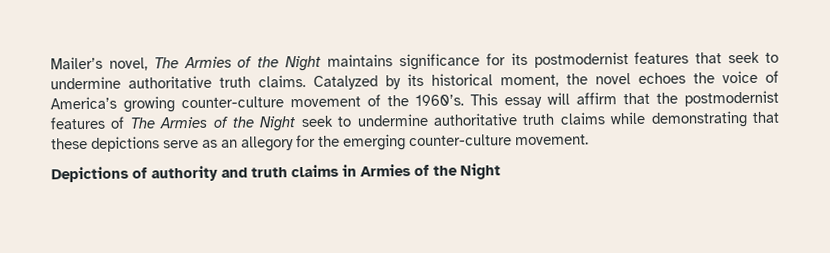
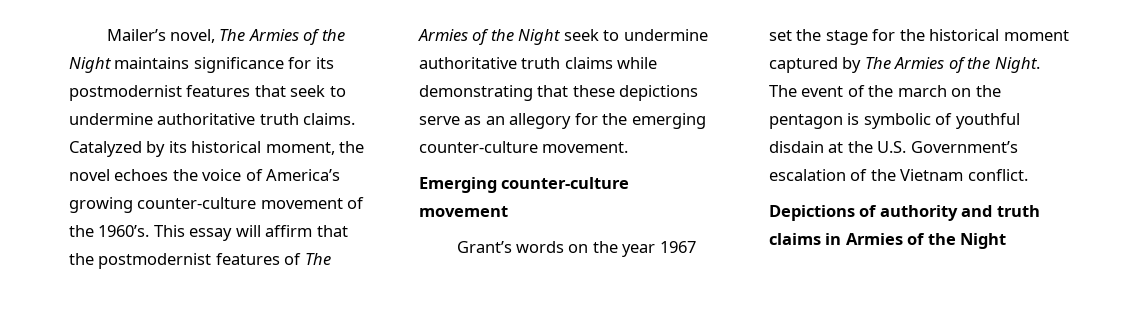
+ Emerging counter-culture movement
+ Grant’s words on the year 1967 set the stage for the historical moment captured by The Armies of the Night. The event of the march on the pentagon is symbolic of youthful disdain at the U.S. Government’s escalation of the Vietnam conflict.

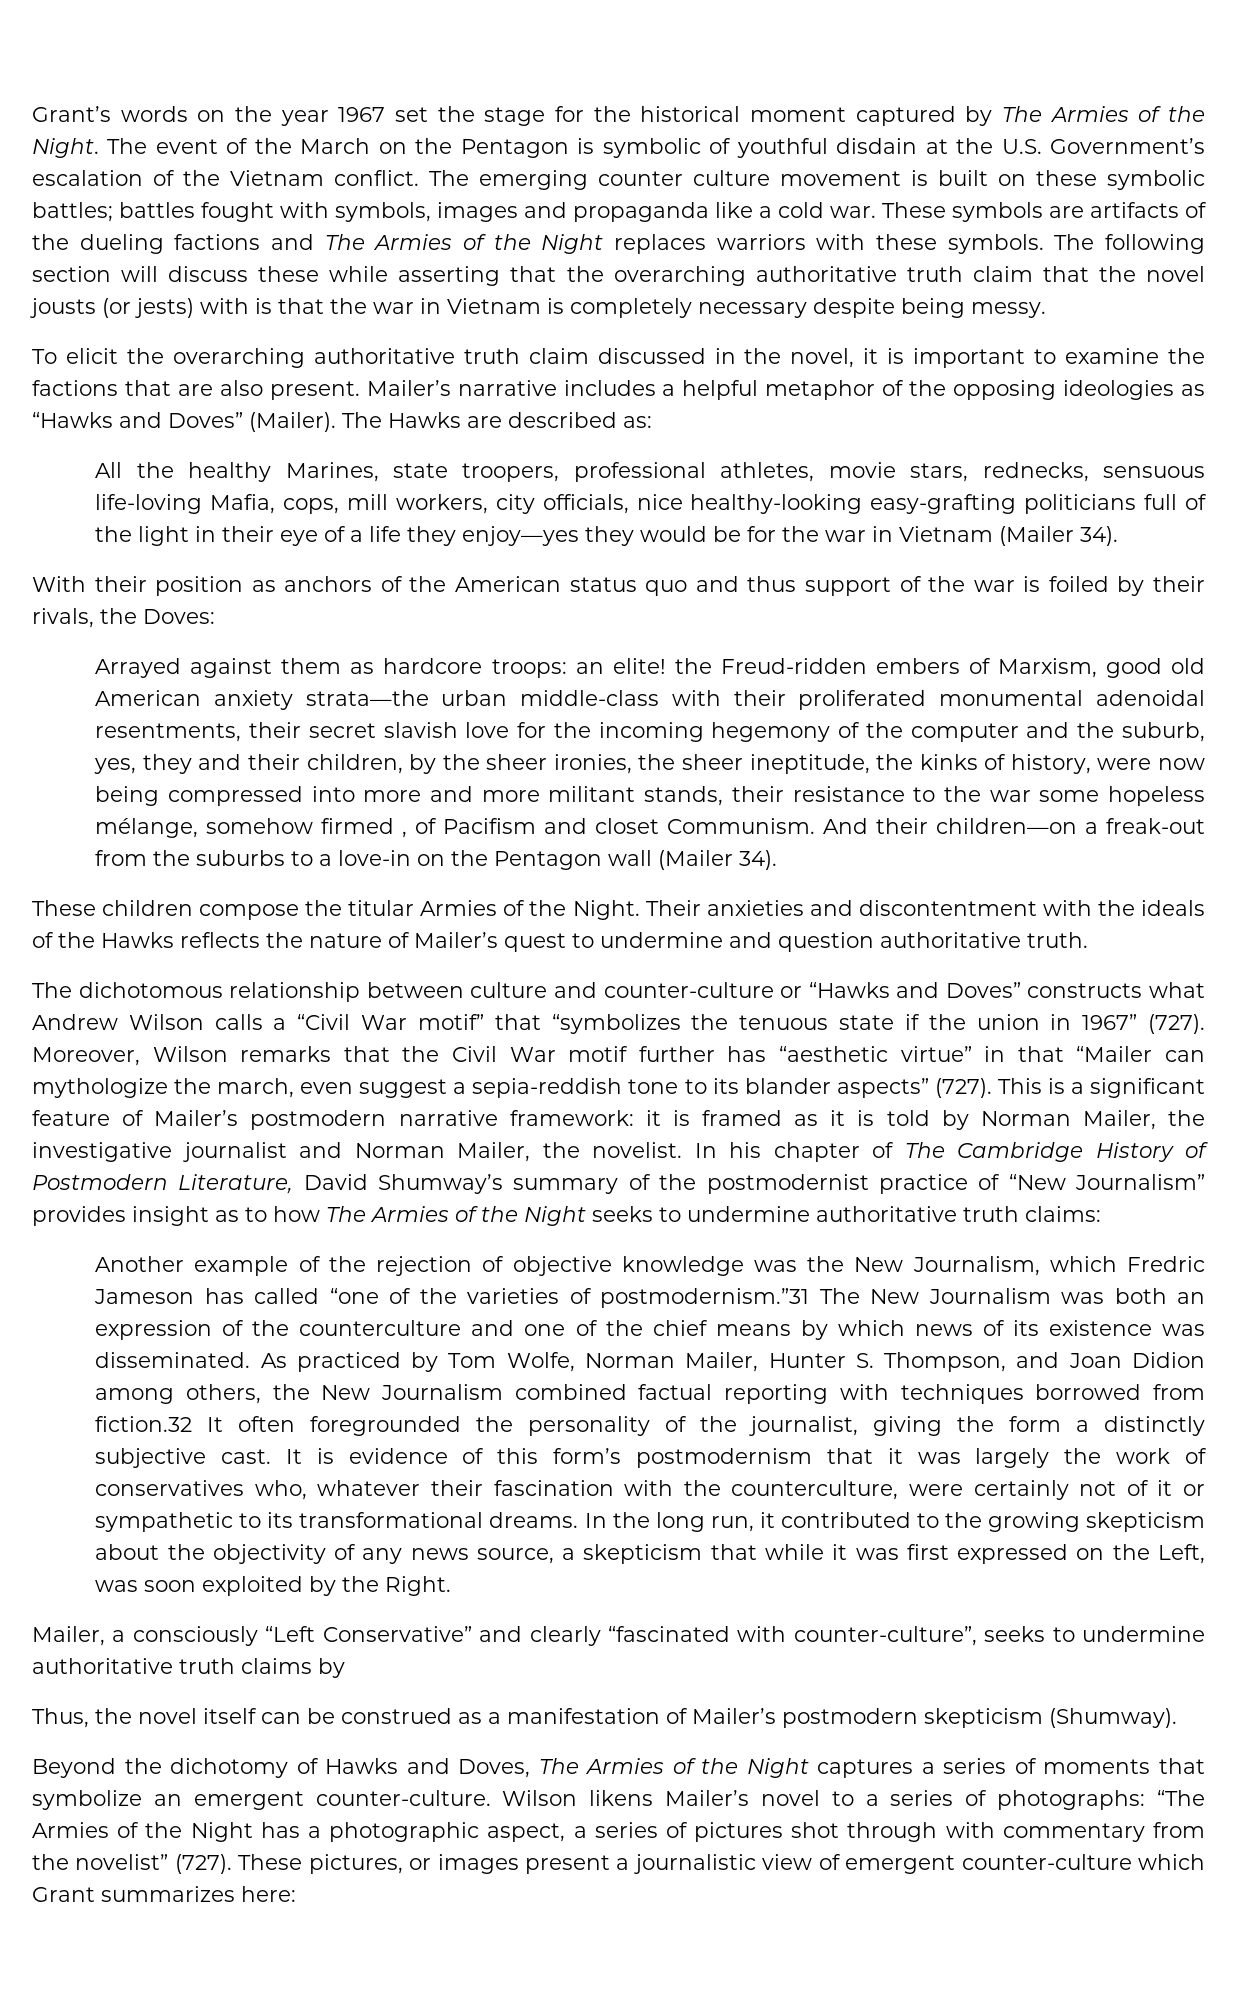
- Mailer’s novel, The Armies of the Night maintains significance for its postmodernist features that seek to undermine authoritative truth claims. Catalyzed by its historical moment, the novel echoes the voice of America’s growing counter-culture movement of the 1960’s. This essay will affirm that the postmodernist features of The Armies of the Night seek to undermine authoritative truth claims while demonstrating that these depictions serve as an allegory for the emerging counter-culture movement.
- Emerging counter-culture movement
- The event of the march on the pentagon is symbolic of youthful disdain at the U.S. Government’s escalation of the Vietnam conflict.
- Depictions of authority and truth claims in Armies of the Night
+ The event of the March on the Pentagon is symbolic of youthful disdain at the U.S. Government’s escalation of the Vietnam conflict. The emerging counter culture movement is built on these symbolic battles; battles fought with symbols, images and propaganda like a cold war. These symbols are artifacts of the dueling factions and The Armies of the Night replaces warriors with these symbols. The following section will discuss these while asserting that the overarching authoritative truth claim that the novel jousts (or jests) with is that the war in Vietnam is completely necessary despite being messy.
+ To elicit the overarching authoritative truth claim discussed in the novel, it is important to examine the factions that are also present. Mailer’s narrative includes a helpful metaphor of the opposing ideologies as “Hawks and Doves” (Mailer). The Hawks are described as:
+ All the healthy Marines, state troopers, professional athletes, movie stars, rednecks, sensuous life-loving Mafia, cops, mill workers, city officials, nice healthy-looking easy-grafting politicians full of the light in their eye of a life they enjoy—yes they would be for the war in Vietnam (Mailer 34).
+ With their position as anchors of the American status quo and thus support of the war is foiled by their rivals, the Doves:
+ Arrayed against them as hardcore troops: an elite! the Freud-ridden embers of Marxism, good old American anxiety strata—the urban middle-class with their proliferated monumental adenoidal resentments, their secret slavish love for the incoming hegemony of the computer and the suburb, yes, they and their children, by the sheer ironies, the sheer ineptitude, the kinks of history, were now being compressed into more and more militant stands, their resistance to the war some hopeless mélange, somehow firmed , of Pacifism and closet Communism. And their children—on a freak-out from the suburbs to a love-in on the Pentagon wall (Mailer 34).
+ These children compose the titular Armies of the Night. Their anxieties and discontentment with the ideals of the Hawks reflects the nature of Mailer’s quest to undermine and question authoritative truth.
+ The dichotomous relationship between culture and counter-culture or “Hawks and Doves” constructs what Andrew Wilson calls a “Civil War motif” that “symbolizes the tenuous state if the union in 1967” (727). Moreover, Wilson remarks that the Civil War motif further has “aesthetic virtue” in that “Mailer can mythologize the march, even suggest a sepia-reddish tone to its blander aspects” (727). This is a significant feature of Mailer’s postmodern narrative framework: it is framed as it is told by Norman Mailer, the investigative journalist and Norman Mailer, the novelist. In his chapter of The Cambridge History of Postmodern Literature, David Shumway’s summary of the postmodernist practice of “New Journalism” provides insight as to how The Armies of the Night seeks to undermine authoritative truth claims:
+ Another example of the rejection of objective knowledge was the New Journalism, which Fredric Jameson has called “one of the varieties of postmodernism.”31 The New Journalism was both an expression of the counterculture and one of the chief means by which news of its existence was disseminated. As practiced by Tom Wolfe, Norman Mailer, Hunter S. Thompson, and Joan Didion among others, the New Journalism combined factual reporting with techniques borrowed from fiction.32 It often foregrounded the personality of the journalist, giving the form a distinctly subjective cast. It is evidence of this form’s postmodernism that it was largely the work of conservatives who, whatever their fascination with the counterculture, were certainly not of it or sympathetic to its transformational dreams. In the long run, it contributed to the growing skepticism about the objectivity of any news source, a skepticism that while it was first expressed on the Left, was soon exploited by the Right.
+ Mailer, a consciously “Left Conservative” and clearly “fascinated with counter-culture”, seeks to undermine authoritative truth claims by
+ Thus, the novel itself can be construed as a manifestation of Mailer’s postmodern skepticism (Shumway).
+ Beyond the dichotomy of Hawks and Doves, The Armies of the Night captures a series of moments that symbolize an emergent counter-culture. Wilson likens Mailer’s novel to a series of photographs: “The Armies of the Night has a photographic aspect, a series of pictures shot through with commentary from the novelist” (727). These pictures, or images present a journalistic view of emergent counter-culture which Grant summarizes here:

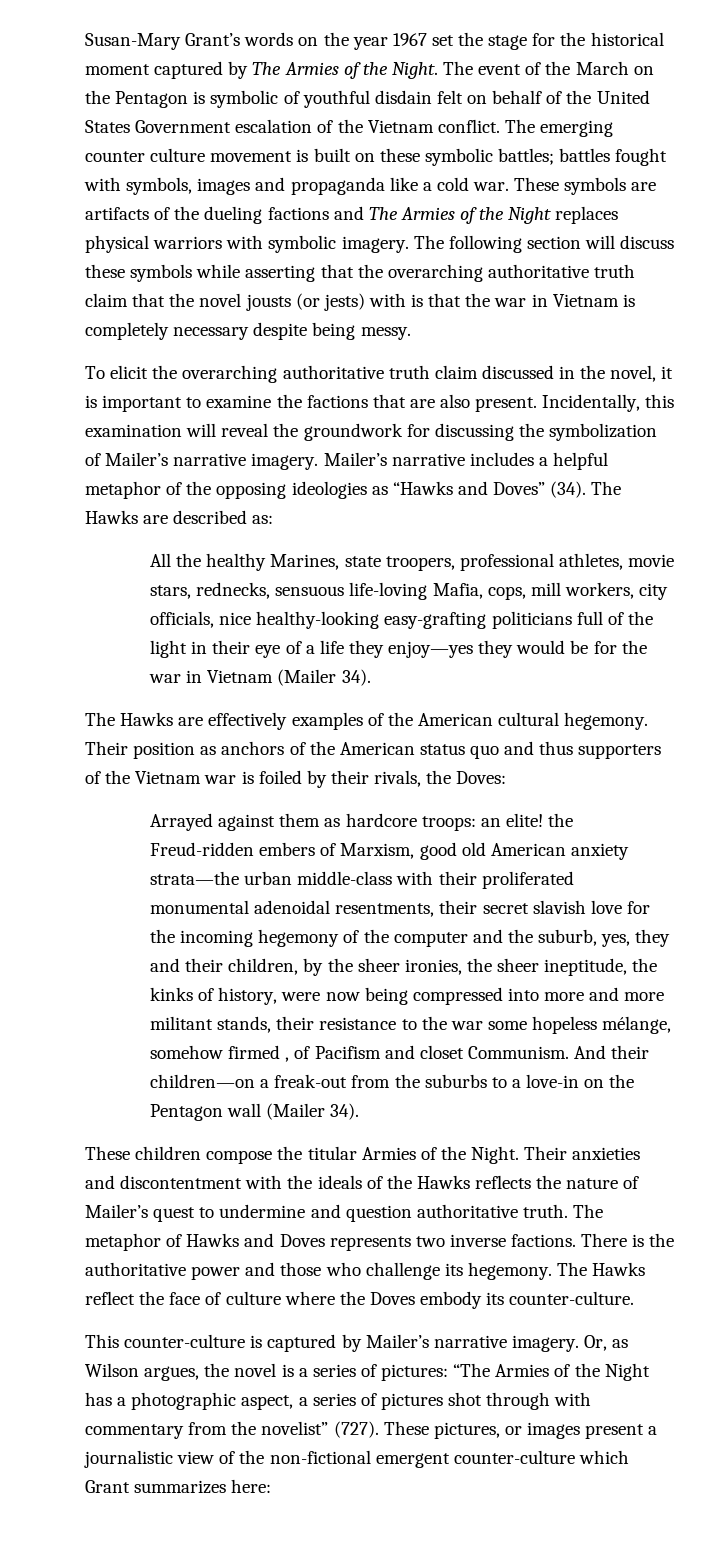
- Grant’s words on the year 1967 set the stage for the historical moment captured by The Armies of the Night.
+ Susan-Mary Grant’s words on the year 1967 set the stage for the historical moment captured by The Armies of the Night.
- The event of the March on the Pentagon is symbolic of youthful disdain at the U.S. Government’s escalation of the Vietnam conflict.
+ The event of the March on the Pentagon is symbolic of youthful disdain felt on behalf of the United States Government escalation of the Vietnam conflict.
- These symbols are artifacts of the dueling factions and The Armies of the Night replaces warriors with these symbols.
+ These symbols are artifacts of the dueling factions and The Armies of the Night replaces physical warriors with symbolic imagery.
- The following section will discuss these while asserting that the overarching authoritative truth claim that the novel jousts (or jests) with is that the war in Vietnam is completely necessary despite being messy.
+ The following section will discuss these symbols while asserting that the overarching authoritative truth claim that the novel jousts (or jests) with is that the war in Vietnam is completely necessary despite being messy.
+ Incidentally, this examination will reveal the groundwork for discussing the symbolization of Mailer’s narrative imagery.
- Mailer’s narrative includes a helpful metaphor of the opposing ideologies as “Hawks and Doves” (Mailer).
+ Mailer’s narrative includes a helpful metaphor of the opposing ideologies as “Hawks and Doves” (34).
- With their position as anchors of the American status quo and thus support of the war is foiled by their rivals, the Doves:
+ The Hawks are effectively examples of the American cultural hegemony. Their position as anchors of the American status quo and thus supporters of the Vietnam war is foiled by their rivals, the Doves:
- Their anxieties and discontentment with the ideals of the Hawks reflects the nature of Mailer’s quest to undermine and question authoritative truth.
- The dichotomous relationship between culture and counter-culture or “Hawks and Doves” constructs what Andrew Wilson calls a “Civil War motif” that “symbolizes the tenuous state if the union in 1967” (727). Moreover, Wilson remarks that the Civil War motif further has “aesthetic virtue” in that “Mailer can mythologize the march, even suggest a sepia-reddish tone to its blander aspects” (727). This is a significant feature of Mailer’s postmodern narrative framework: it is framed as it is told by Norman Mailer, the investigative journalist and Norman Mailer, the novelist. In his chapter of The Cambridge History of Postmodern Literature, David Shumway’s summary of the postmodernist practice of “New Journalism” provides insight as to how The Armies of the Night seeks to undermine authoritative truth claims:
- Another example of the rejection of objective knowledge was the New Journalism, which Fredric Jameson has called “one of the varieties of postmodernism.”31 The New Journalism was both an expression of the counterculture and one of the chief means by which news of its existence was disseminated. As practiced by Tom Wolfe, Norman Mailer, Hunter S. Thompson, and Joan Didion among others, the New Journalism combined factual reporting with techniques borrowed from fiction.32 It often foregrounded the personality of the journalist, giving the form a distinctly subjective cast. It is evidence of this form’s postmodernism that it was largely the work of conservatives who, whatever their fascination with the counterculture, were certainly not of it or sympathetic to its transformational dreams. In the long run, it contributed to the growing skepticism about the objectivity of any news source, a skepticism that while it was first expressed on the Left, was soon exploited by the Right.
- Mailer, a consciously “Left Conservative” and clearly “fascinated with counter-culture”, seeks to undermine authoritative truth claims by
- Thus, the novel itself can be construed as a manifestation of Mailer’s postmodern skepticism (Shumway).
- Beyond the dichotomy of Hawks and Doves, The Armies of the Night captures a series of moments that symbolize an emergent counter-culture. Wilson likens Mailer’s novel to a series of photographs: “The Armies of the Night has a photographic aspect, a series of pictures shot through with commentary from the novelist” (727).
+ Their anxieties and discontentment with the ideals of the Hawks reflects the nature of Mailer’s quest to undermine and question authoritative truth. The metaphor of Hawks and Doves represents two inverse factions. There is the authoritative power and those who challenge its hegemony. The Hawks reflect the face of culture where the Doves embody its counter-culture.
+ This counter-culture is captured by Mailer’s narrative imagery. Or, as Wilson argues, the novel is a series of pictures: “The Armies of the Night has a photographic aspect, a series of pictures shot through with commentary from the novelist” (727).
- These pictures, or images present a journalistic view of emergent counter-culture which Grant summarizes here:
+ These pictures, or images present a journalistic view of the non-fictional emergent counter-culture which Grant summarizes here:

